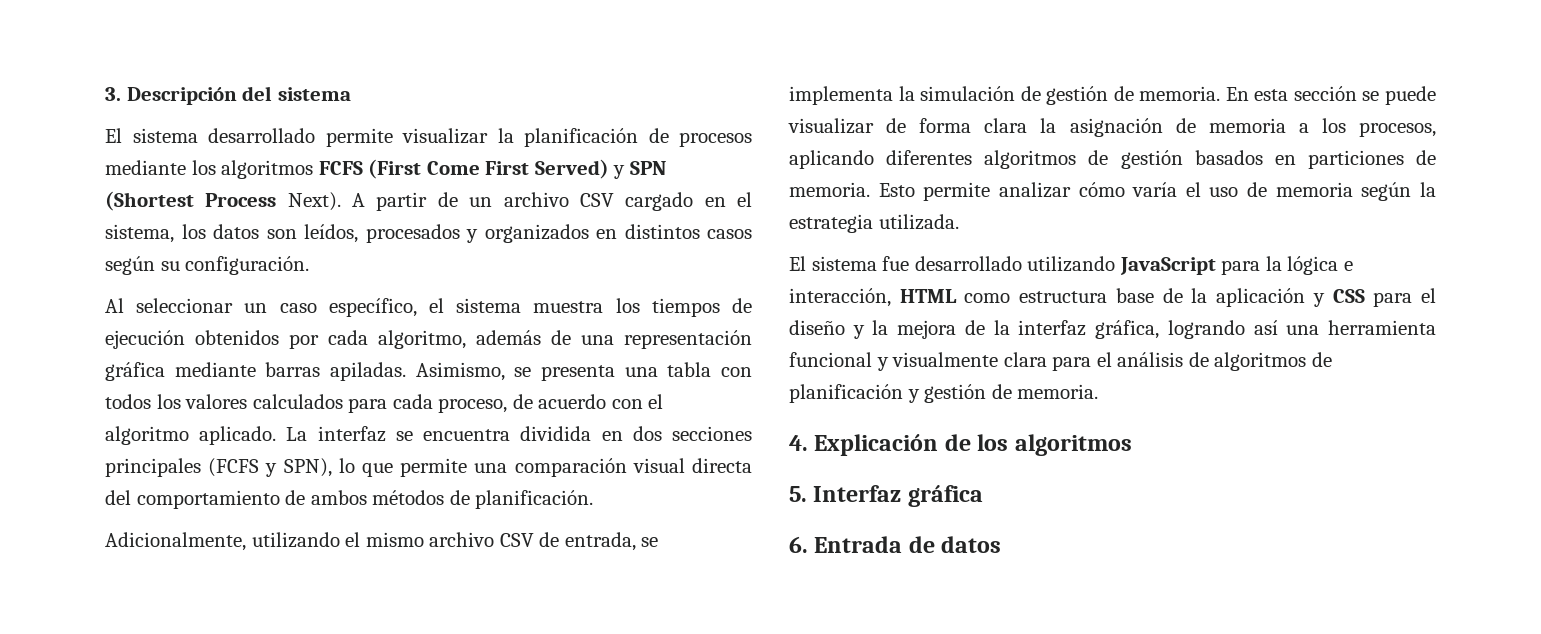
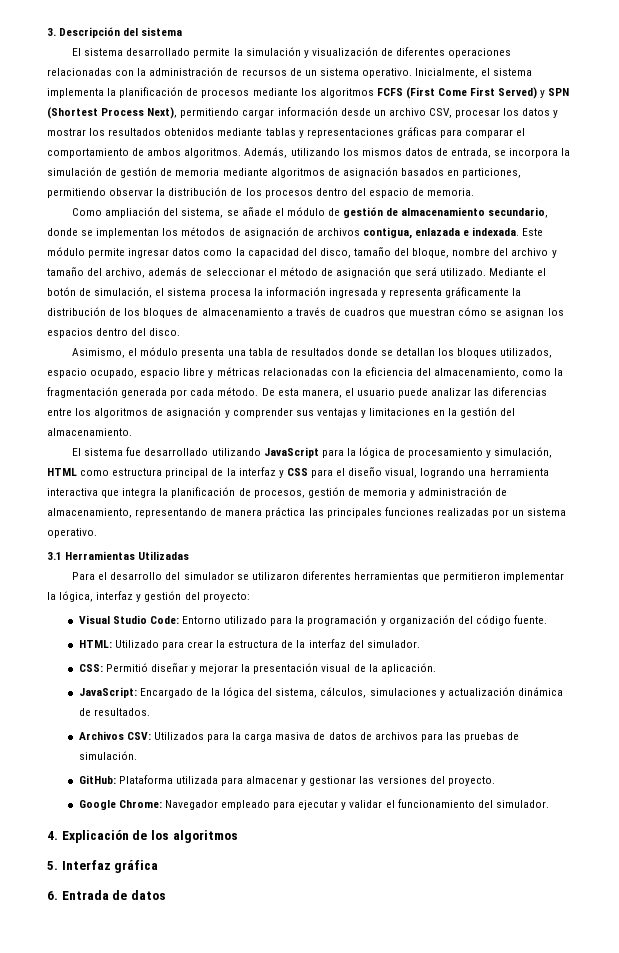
- El sistema desarrollado permite visualizar la planificación de procesos mediante los algoritmos FCFS (First Come First Served) y SPN (Shortest Process Next). A partir de un archivo CSV cargado en el sistema, los datos son leídos, procesados y organizados en distintos casos según su configuración.
- Al seleccionar un caso específico, el sistema muestra los tiempos de ejecución obtenidos por cada algoritmo, además de una representación gráfica mediante barras apiladas. Asimismo, se presenta una tabla con todos los valores calculados para cada proceso, de acuerdo con el algoritmo aplicado. La interfaz se encuentra dividida en dos secciones principales (FCFS y SPN), lo que permite una comparación visual directa del comportamiento de ambos métodos de planificación.
- Adicionalmente, utilizando el mismo archivo CSV de entrada, se implementa la simulación de gestión de memoria. En esta sección se puede visualizar de forma clara la asignación de memoria a los procesos, aplicando diferentes algoritmos de gestión basados en particiones de memoria. Esto permite analizar cómo varía el uso de memoria según la estrategia utilizada.
+ El sistema desarrollado permite la simulación y visualización de diferentes operaciones relacionadas con la administración de recursos de un sistema operativo. Inicialmente, el sistema implementa la planificación de procesos mediante los algoritmos FCFS (First Come First Served) y SPN (Shortest Process Next), permitiendo cargar información desde un archivo CSV, procesar los datos y mostrar los resultados obtenidos mediante tablas y representaciones gráficas para comparar el comportamiento de ambos algoritmos. Además, utilizando los mismos datos de entrada, se incorpora la simulación de gestión de memoria mediante algoritmos de asignación basados en particiones, permitiendo observar la distribución de los procesos dentro del espacio de memoria.
+ Como ampliación del sistema, se añade el módulo de gestión de almacenamiento secundario, donde se implementan los métodos de asignación de archivos contigua, enlazada e indexada. Este módulo permite ingresar datos como la capacidad del disco, tamaño del bloque, nombre del archivo y tamaño del archivo, además de seleccionar el método de asignación que será utilizado. Mediante el botón de simulación, el sistema procesa la información ingresada y representa gráficamente la distribución de los bloques de almacenamiento a través de cuadros que muestran cómo se asignan los espacios dentro del disco.
+ Asimismo, el módulo presenta una tabla de resultados donde se detallan los bloques utilizados, espacio ocupado, espacio libre y métricas relacionadas con la eficiencia del almacenamiento, como la fragmentación generada por cada método. De esta manera, el usuario puede analizar las diferencias entre los algoritmos de asignación y comprender sus ventajas y limitaciones en la gestión del almacenamiento.
- El sistema fue desarrollado utilizando JavaScript para la lógica e interacción, HTML como estructura base de la aplicación y CSS para el diseño y la mejora de la interfaz gráfica, logrando así una herramienta funcional y visualmente clara para el análisis de algoritmos de planificación y gestión de memoria.
+ El sistema fue desarrollado utilizando JavaScript para la lógica de procesamiento y simulación, HTML como estructura principal de la interfaz y CSS para el diseño visual, logrando una herramienta interactiva que integra la planificación de procesos, gestión de memoria y administración de almacenamiento, representando de manera práctica las principales funciones realizadas por un sistema operativo.
+ 3.1 Herramientas Utilizadas
+ Para el desarrollo del simulador se utilizaron diferentes herramientas que permitieron implementar la lógica, interfaz y gestión del proyecto:
+ Visual Studio Code: Entorno utilizado para la programación y organización del código fuente.
+ HTML: Utilizado para crear la estructura de la interfaz del simulador.
+ CSS: Permitió diseñar y mejorar la presentación visual de la aplicación.
+ JavaScript: Encargado de la lógica del sistema, cálculos, simulaciones y actualización dinámica de resultados.
+ Archivos CSV: Utilizados para la carga masiva de datos de archivos para las pruebas de simulación.
+ GitHub: Plataforma utilizada para almacenar y gestionar las versiones del proyecto.
+ Google Chrome: Navegador empleado para ejecutar y validar el funcionamiento del simulador.

